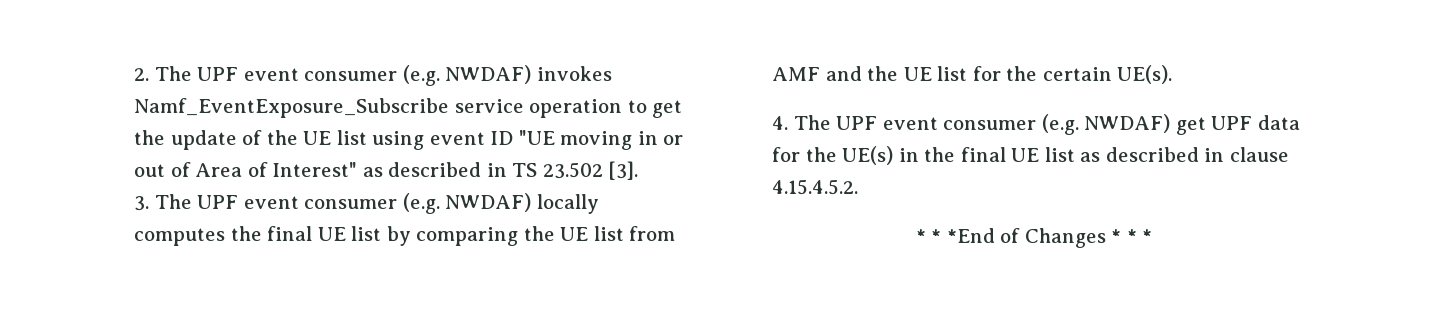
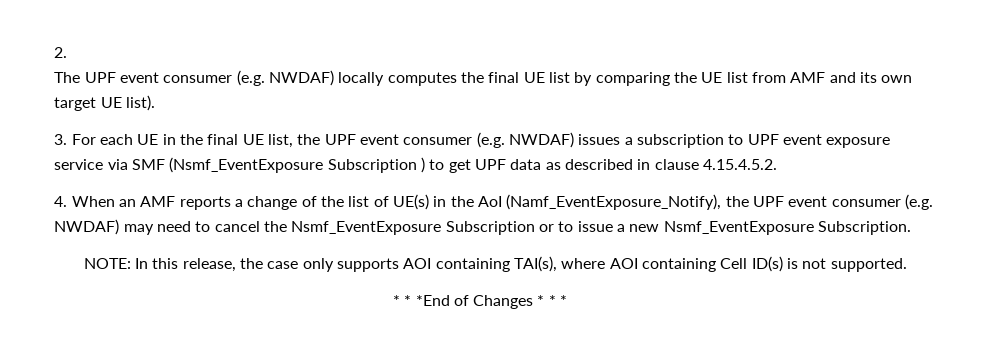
- 2. The UPF event consumer (e.g. NWDAF) invokes Namf_EventExposure_Subscribe service operation to get the update of the UE list using event ID "UE moving in or out of Area of Interest" as described in TS 23.502 [3].
- 3. The UPF event consumer (e.g. NWDAF) locally computes the final UE list by comparing the UE list from AMF and the UE list for the certain UE(s).
- 4. The UPF event consumer (e.g. NWDAF) get UPF data for the UE(s) in the final UE list as described in clause 4.15.4.5.2.
+ 2.
+ The UPF event consumer (e.g. NWDAF) locally computes the final UE list by comparing the UE list from AMF and its own target UE list).
+ 3. For each UE in the final UE list, the UPF event consumer (e.g. NWDAF) issues a subscription to UPF event exposure service via SMF (Nsmf_EventExposure Subscription ) to get UPF data as described in clause 4.15.4.5.2.
+ 4. When an AMF reports a change of the list of UE(s) in the AoI (Namf_EventExposure_Notify), the UPF event consumer (e.g. NWDAF) may need to cancel the Nsmf_EventExposure Subscription or to issue a new Nsmf_EventExposure Subscription.
+ NOTE: In this release, the case only supports AOI containing TAI(s), where AOI containing Cell ID(s) is not supported.

